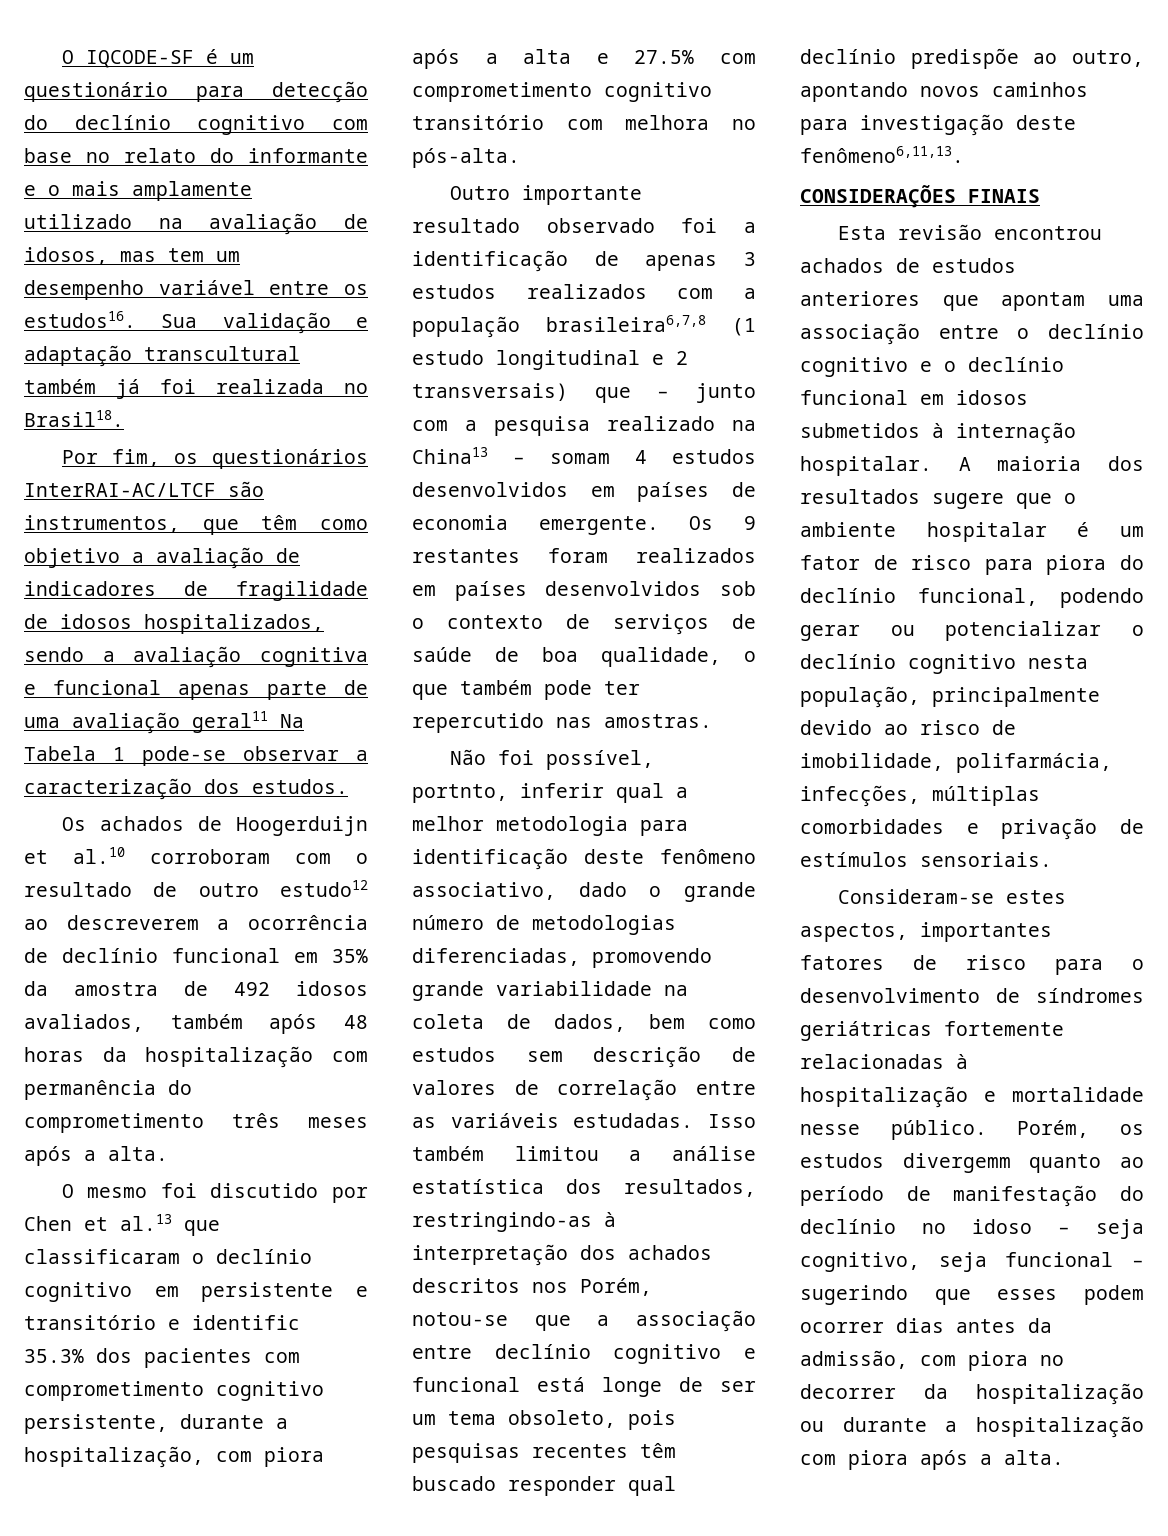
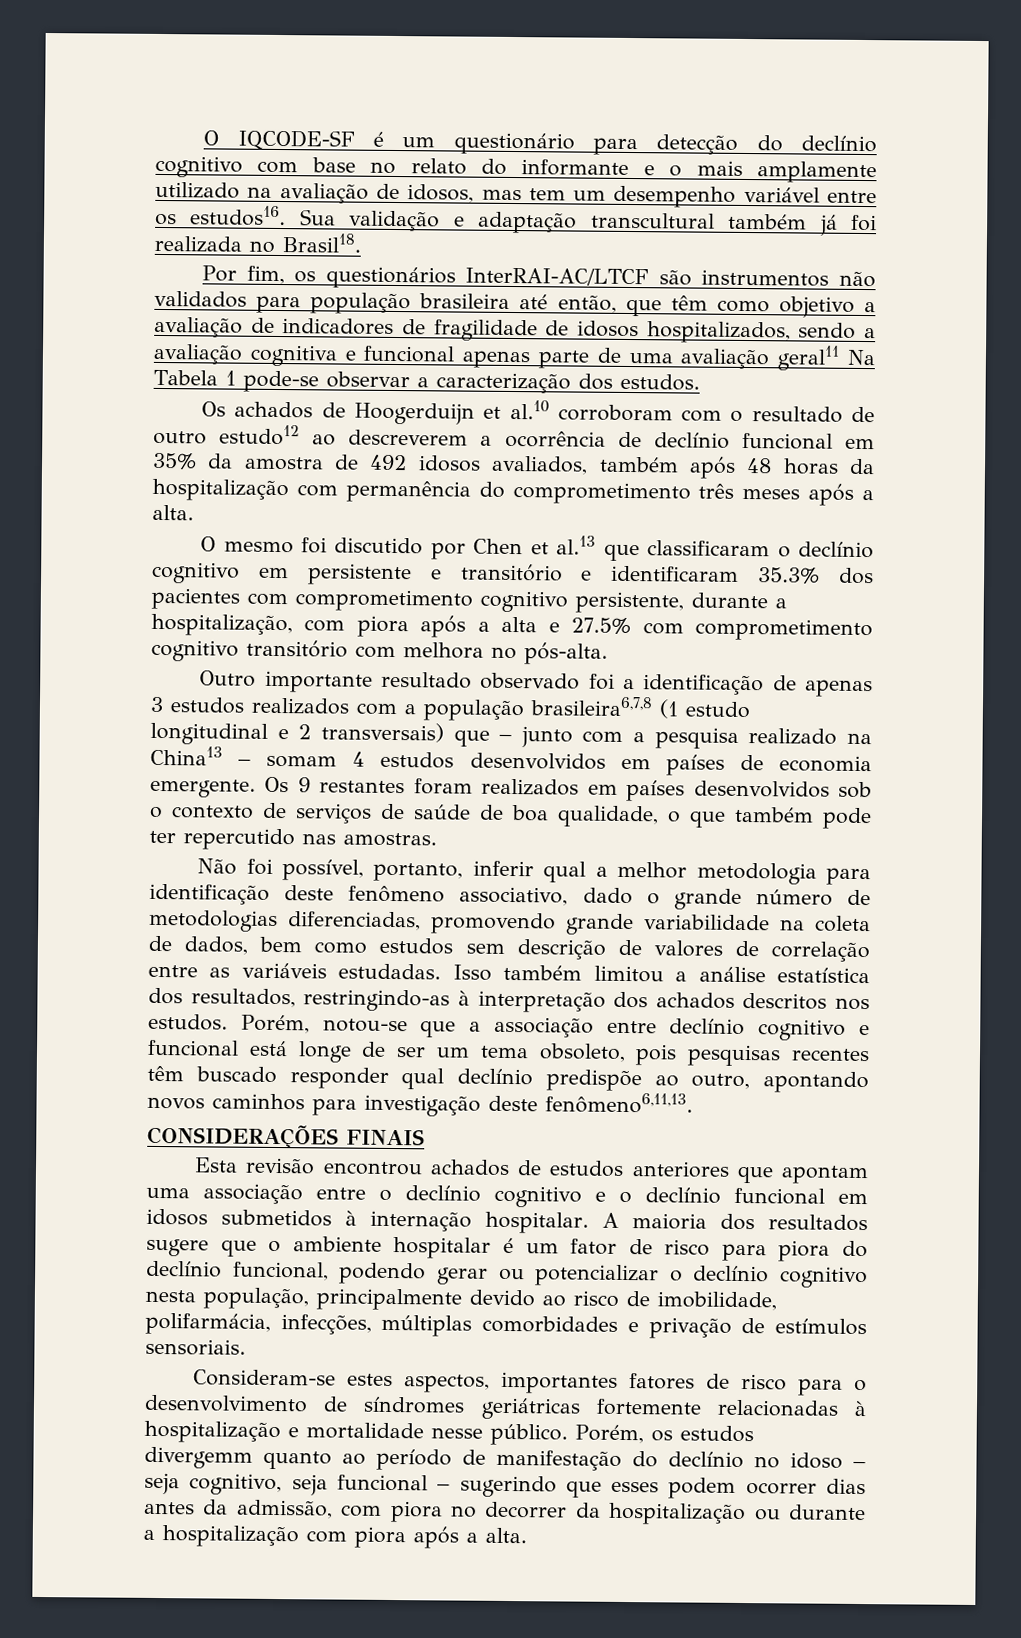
- Por fim, os questionários InterRAI-AC/LTCF são instrumentos, que têm como objetivo a avaliação de indicadores de fragilidade de idosos hospitalizados, sendo a avaliação cognitiva e funcional apenas parte de uma avaliação geral11 Na Tabela 1 pode-se observar a caracterização dos estudos.
+ Por fim, os questionários InterRAI-AC/LTCF são instrumentos não validados para população brasileira até então, que têm como objetivo a avaliação de indicadores de fragilidade de idosos hospitalizados, sendo a avaliação cognitiva e funcional apenas parte de uma avaliação geral11 Na Tabela 1 pode-se observar a caracterização dos estudos.
- O mesmo foi discutido por Chen et al.13 que classificaram o declínio cognitivo em persistente e transitório e identific 35.3% dos pacientes com comprometimento cognitivo persistente, durante a hospitalização, com piora após a alta e 27.5% com comprometimento cognitivo transitório com melhora no pós-alta.
+ O mesmo foi discutido por Chen et al.13 que classificaram o declínio cognitivo em persistente e transitório e identificaram 35.3% dos pacientes com comprometimento cognitivo persistente, durante a hospitalização, com piora após a alta e 27.5% com comprometimento cognitivo transitório com melhora no pós-alta.
- Não foi possível, portnto, inferir qual a melhor metodologia para identificação deste fenômeno associativo, dado o grande número de metodologias diferenciadas, promovendo grande variabilidade na coleta de dados, bem como estudos sem descrição de valores de correlação entre as variáveis estudadas.
+ Não foi possível, portanto, inferir qual a melhor metodologia para identificação deste fenômeno associativo, dado o grande número de metodologias diferenciadas, promovendo grande variabilidade na coleta de dados, bem como estudos sem descrição de valores de correlação entre as variáveis estudadas.
- Isso também limitou a análise estatística dos resultados, restringindo-as à interpretação dos achados descritos nos Porém, notou-se que a associação entre declínio cognitivo e funcional está longe de ser um tema obsoleto, pois pesquisas recentes têm buscado responder qual declínio predispõe ao outro, apontando novos caminhos para investigação deste fenômeno6,11,13.
+ Isso também limitou a análise estatística dos resultados, restringindo-as à interpretação dos achados descritos nos estudos. Porém, notou-se que a associação entre declínio cognitivo e funcional está longe de ser um tema obsoleto, pois pesquisas recentes têm buscado responder qual declínio predispõe ao outro, apontando novos caminhos para investigação deste fenômeno6,11,13.

